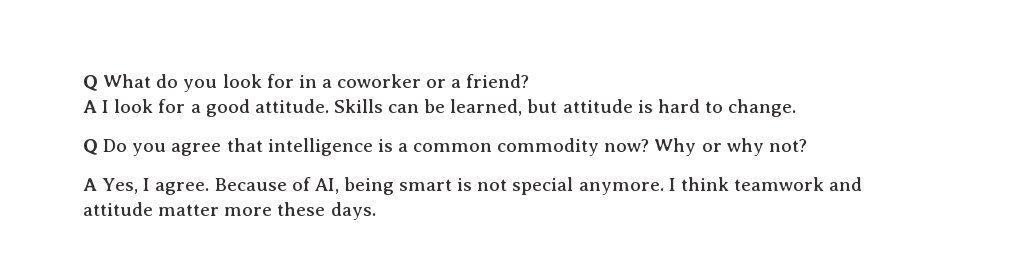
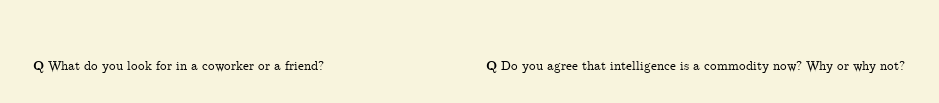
- A I look for a good attitude. Skills can be learned, but attitude is hard to change.
- Q Do you agree that intelligence is a common commodity now?
+ Q Do you agree that intelligence is a commodity now?
- A Yes, I agree. Because of AI, being smart is not special anymore. I think teamwork and attitude matter more these days.

